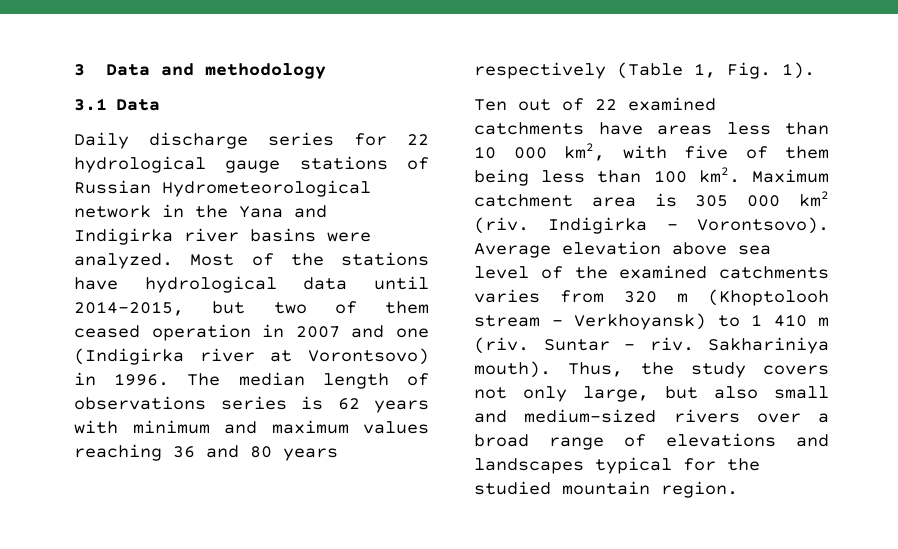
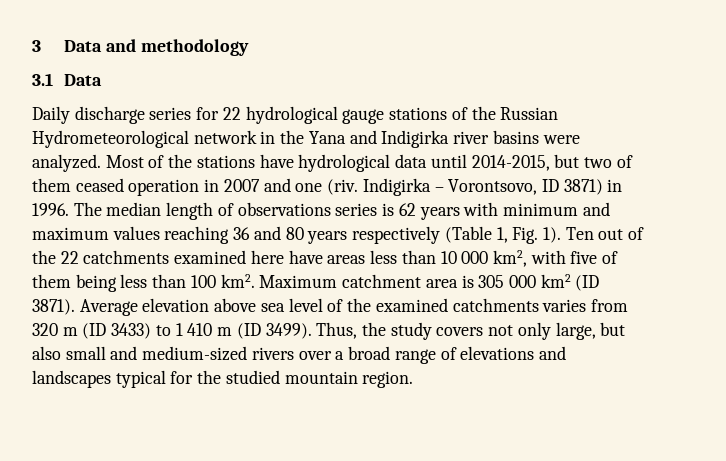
- Daily discharge series for 22 hydrological gauge stations of Russian Hydrometeorological network in the Yana and Indigirka river basins were analyzed.
+ Daily discharge series for 22 hydrological gauge stations of the Russian Hydrometeorological network in the Yana and Indigirka river basins were analyzed.
- Most of the stations have hydrological data until 2014-2015, but two of them ceased operation in 2007 and one (Indigirka river at Vorontsovo) in 1996.
+ Most of the stations have hydrological data until 2014-2015, but two of them ceased operation in 2007 and one (riv. Indigirka – Vorontsovo, ID 3871) in 1996.
- The median length of observations series is 62 years with minimum and maximum values reaching 36 and 80 years respectively (Table 1, Fig. 1).
- Ten out of 22 examined catchments have areas less than 10 000 km2, with five of them being less than 100 km2.
+ The median length of observations series is 62 years with minimum and maximum values reaching 36 and 80 years respectively (Table 1, Fig. 1). Ten out of the 22 catchments examined here have areas less than 10 000 km2, with five of them being less than 100 km2.
- Maximum catchment area is 305 000 km2 (riv. Indigirka – Vorontsovo).
+ Maximum catchment area is 305 000 km2 (ID 3871).
- Average elevation above sea level of the examined catchments varies from 320 m (Khoptolooh stream – Verkhoyansk) to 1 410 m (riv. Suntar – riv. Sakhariniya mouth).
+ Average elevation above sea level of the examined catchments varies from 320 m (ID 3433) to 1 410 m (ID 3499).

